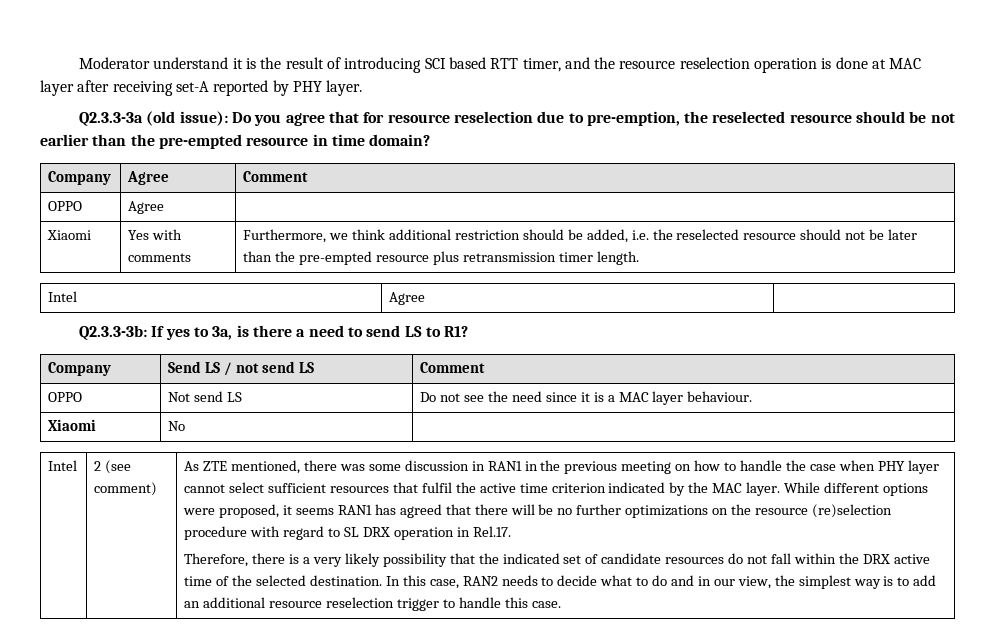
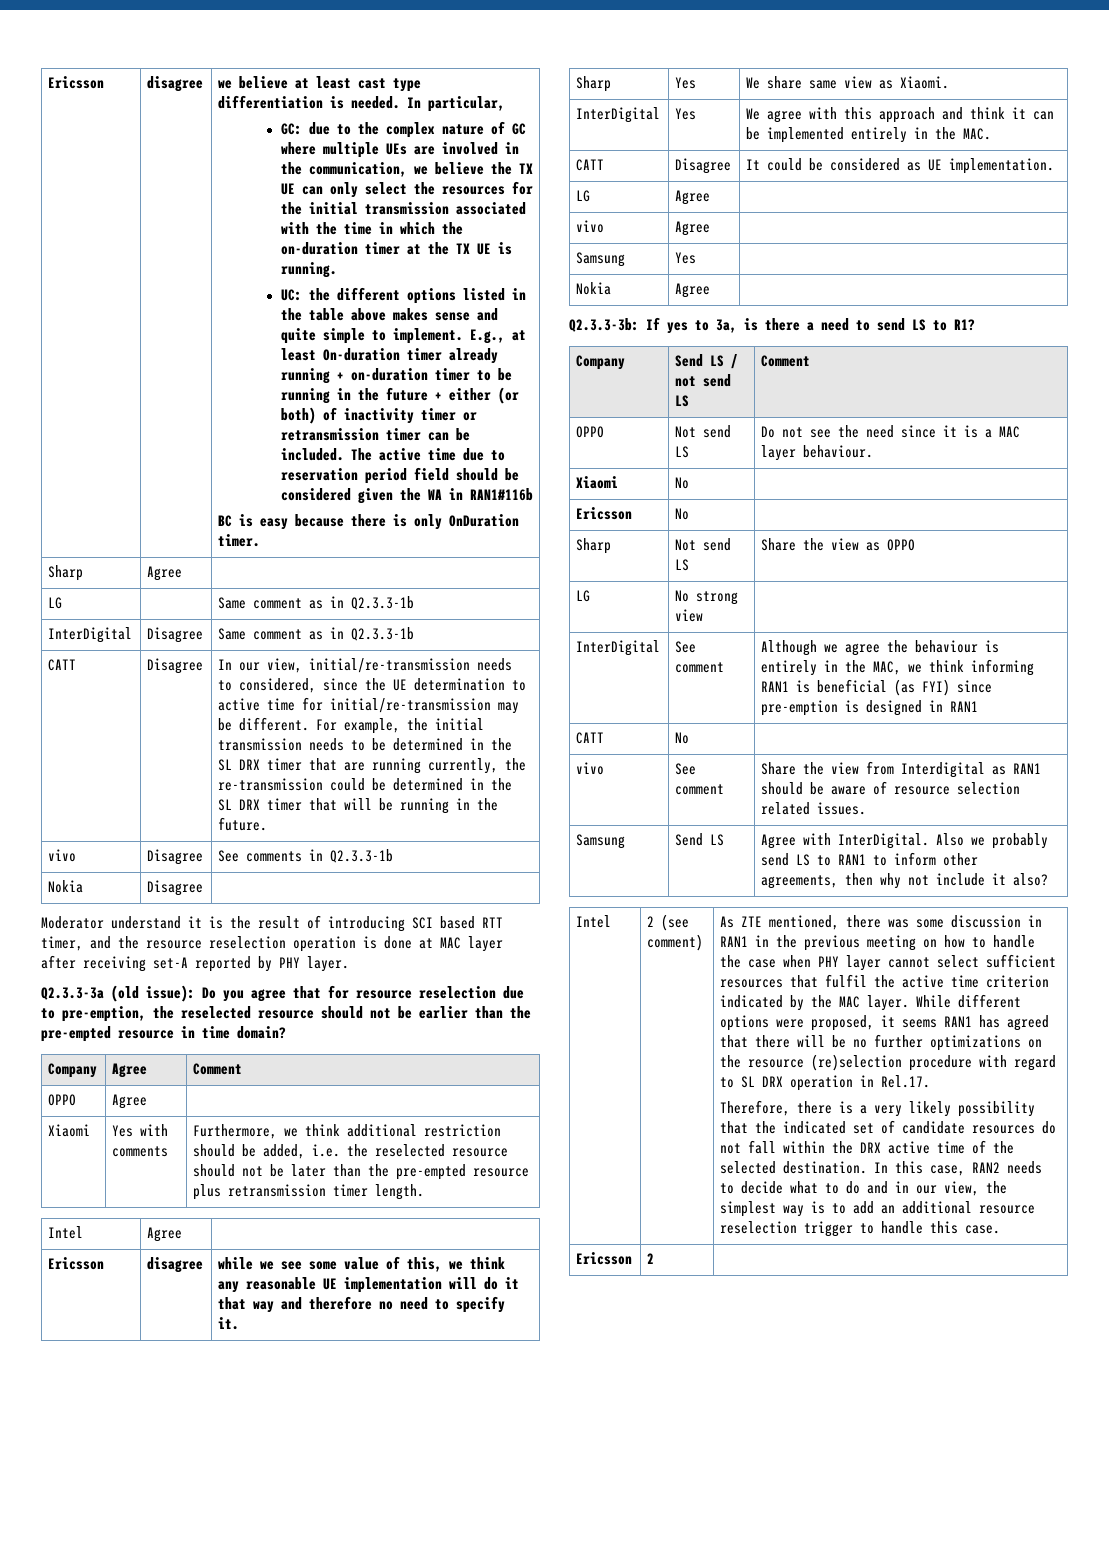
+ Ericsson | disagree | we believe at least cast type differentiation is needed. In particular,
+ GC: due to the complex nature of GC where multiple UEs are involved in the communication, we believe the TX UE can only select the resources for the initial transmission associated with the time in which the on-duration timer at the TX UE is running.
+ UC: the different options listed in the table above makes sense and quite simple to implement. E.g., at least On-duration timer already running + on-duration timer to be running in the future + either (or both) of inactivity timer or retransmission timer can be included. The active time due to reservation period field should be considered given the WA in RAN1#116b
+ BC is easy because there is only OnDuration timer.
+ Sharp | Agree |
+ LG | | Same comment as in Q2.3.3-1b
+ InterDigital | Disagree | Same comment as in Q2.3.3-1b
+ CATT | Disagree | In our view, initial/re-transmission needs to considered, since the UE determination to active time for initial/re-transmission may be different. For example, the initial transmission needs to be determined in the SL DRX timer that are running currently, the re-transmission could be determined in the SL DRX timer that will be running in the future.
+ vivo | Disagree | See comments in Q2.3.3-1b
+ Nokia | Disagree |
- Q2.3.3-3a (old issue): Do you agree that for resource reselection due to pre-emption, the reselected resource should be not earlier than the pre-empted resource in time domain?
+ Q2.3.3-3a (old issue): Do you agree that for resource reselection due to pre-emption, the reselected resource should not be earlier than the pre-empted resource in time domain?
+ Ericsson | disagree | while we see some value of this, we think any reasonable UE implementation will do it that way and therefore no need to specify it.
+ Sharp | Yes | We share same view as Xiaomi.
+ InterDigital | Yes | We agree with this approach and think it can be implemented entirely in the MAC.
+ CATT | Disagree | It could be considered as UE implementation.
+ LG | Agree |
+ vivo | Agree |
+ Samsung | Yes |
+ Nokia | Agree |
+ Ericsson | No |
+ Sharp | Not send LS | Share the view as OPPO
+ LG | No strong view |
+ InterDigital | See comment | Although we agree the behaviour is entirely in the MAC, we think informing RAN1 is beneficial (as FYI) since pre-emption is designed in RAN1
+ CATT | No |
+ vivo | See comment | Share the view from Interdigital as RAN1 should be aware of resource selection related issues.
+ Samsung | Send LS | Agree with InterDigital. Also we probably send LS to RAN1 to inform other agreements, then why not include it also?
+ Ericsson | 2 |

